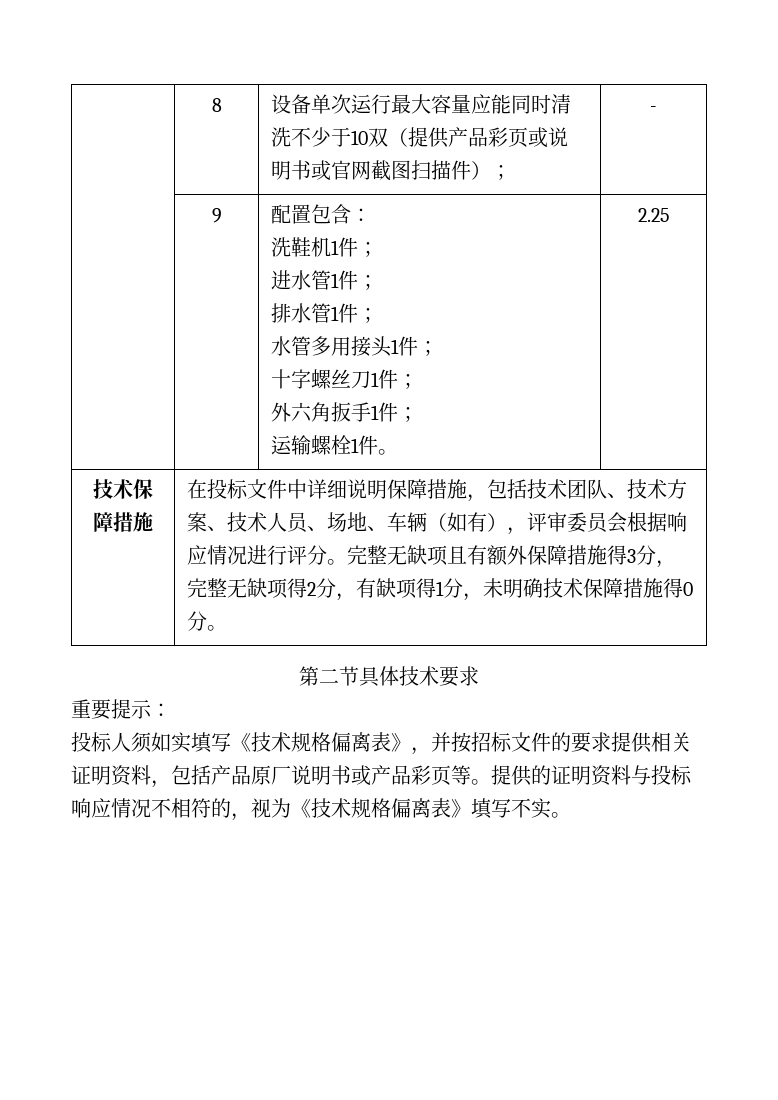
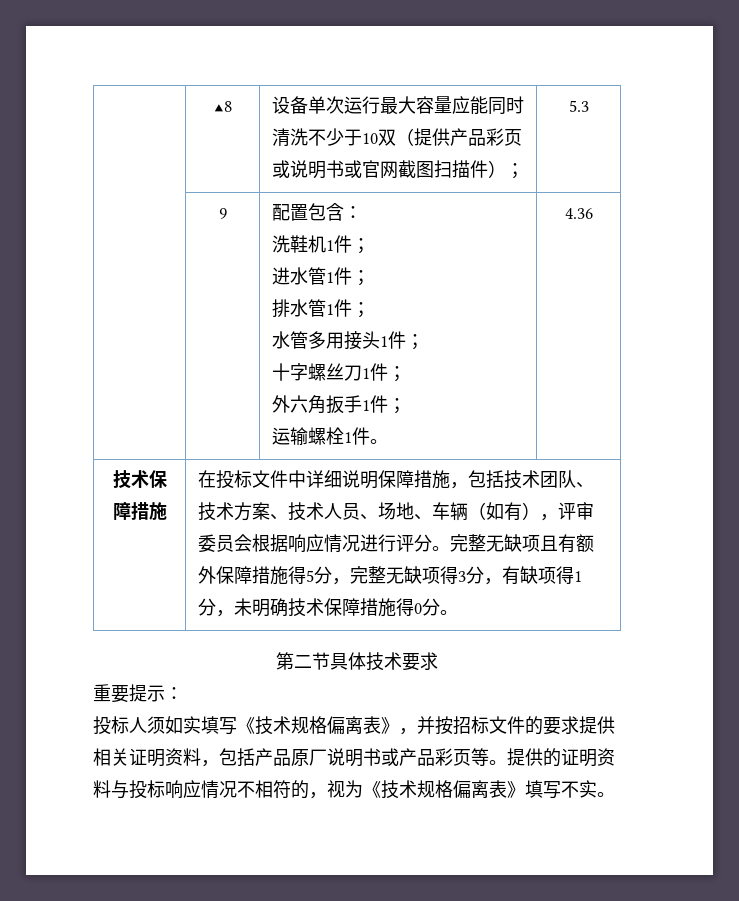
- | 8 | 设备单次运行最大容量应能同时清洗不少于10双（提供产品彩页或说明书或官网截图扫描件）； | -
+ | ▲8 | 设备单次运行最大容量应能同时清洗不少于10双（提供产品彩页或说明书或官网截图扫描件）； | 5.3
  | 9 | 配置包含：
  洗鞋机1件；
  进水管1件；
  排水管1件；
  水管多用接头1件；
  十字螺丝刀1件；
  外六角扳手1件；
- 运输螺栓1件。 | 2.25
+ 运输螺栓1件。 | 4.36
- 完整无缺项且有额外保障措施得3分，完整无缺项得2分，有缺项得1分，未明确技术保障措施得0分。
+ 完整无缺项且有额外保障措施得5分，完整无缺项得3分，有缺项得1分，未明确技术保障措施得0分。

